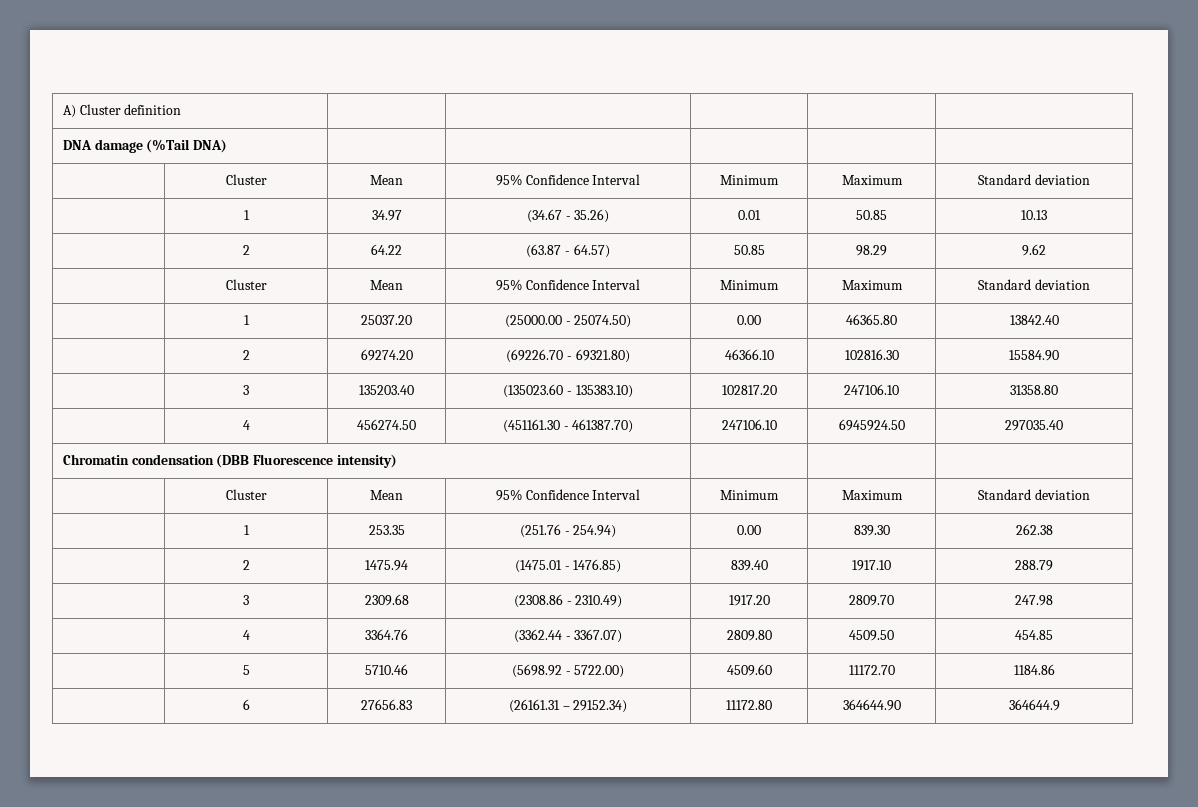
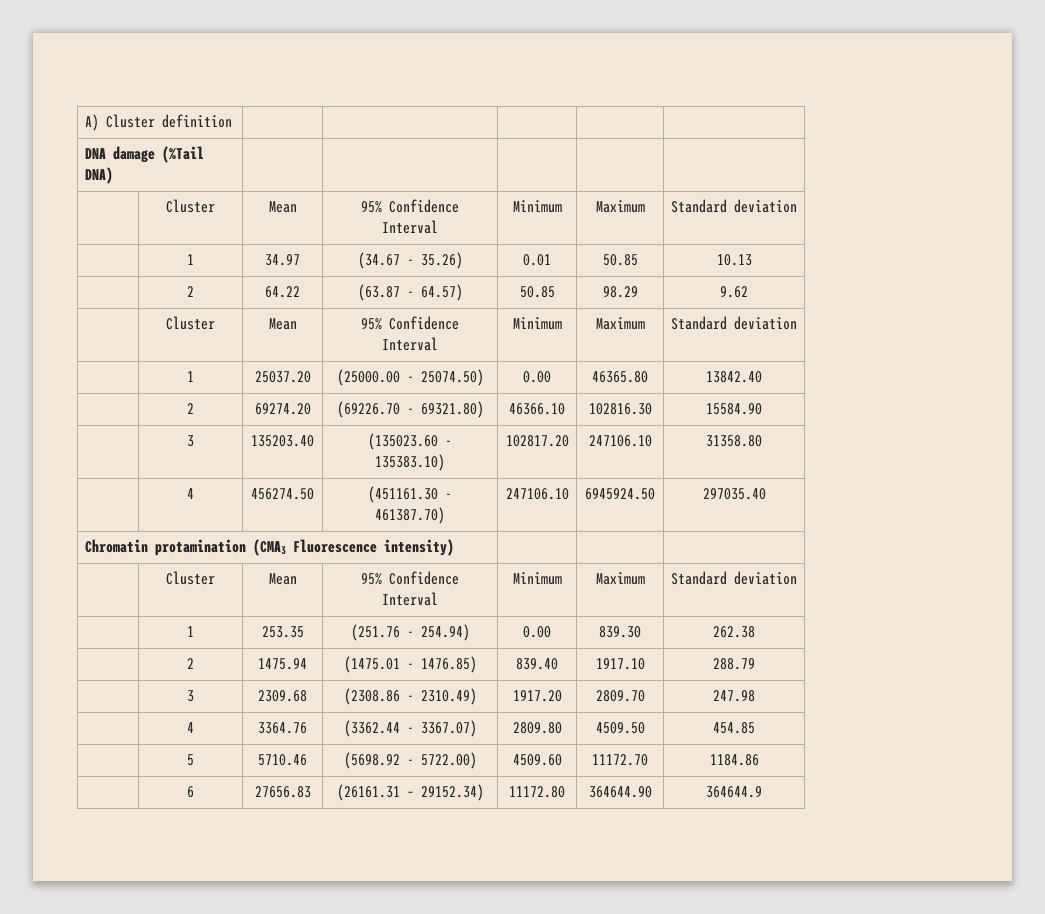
- Chromatin condensation (DBB Fluorescence intensity) | | |
+ Chromatin protamination (CMA3 Fluorescence intensity) | | |

